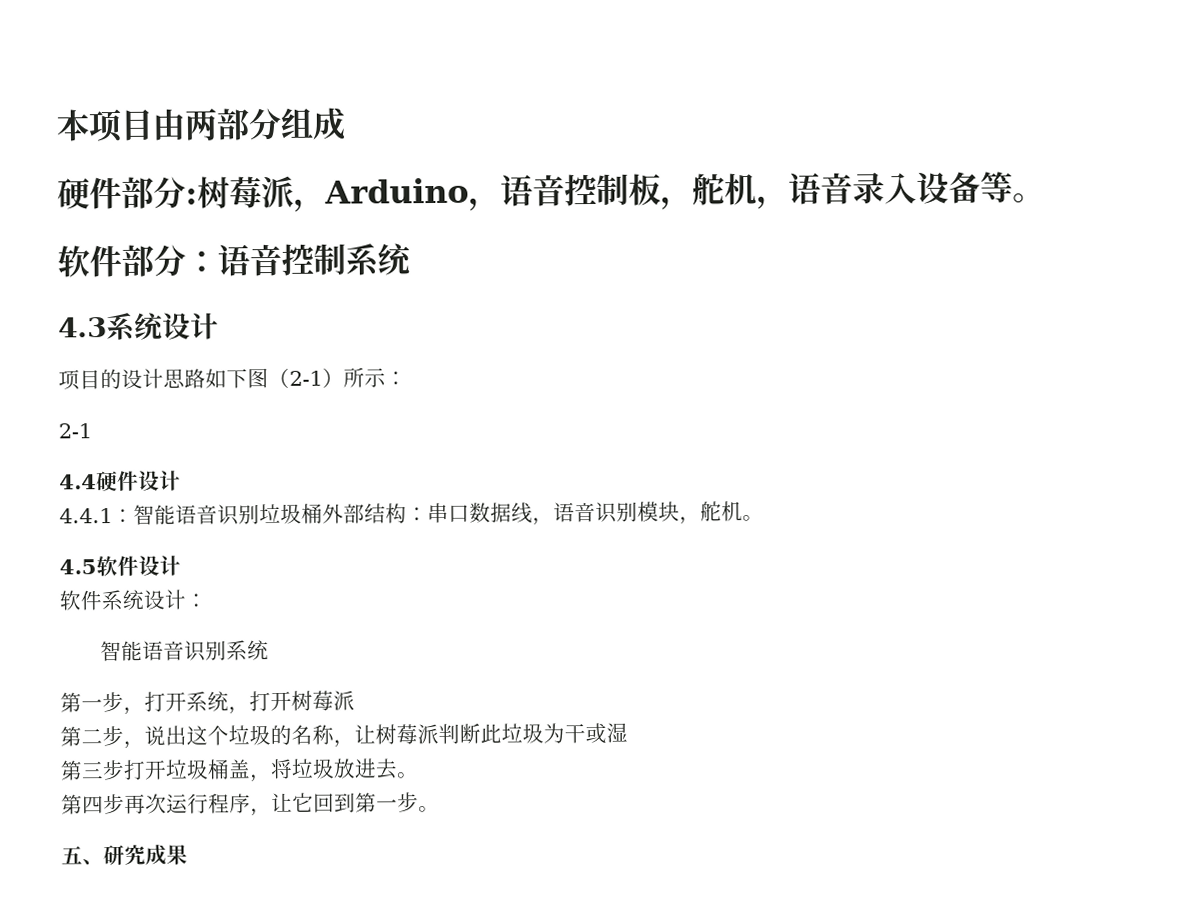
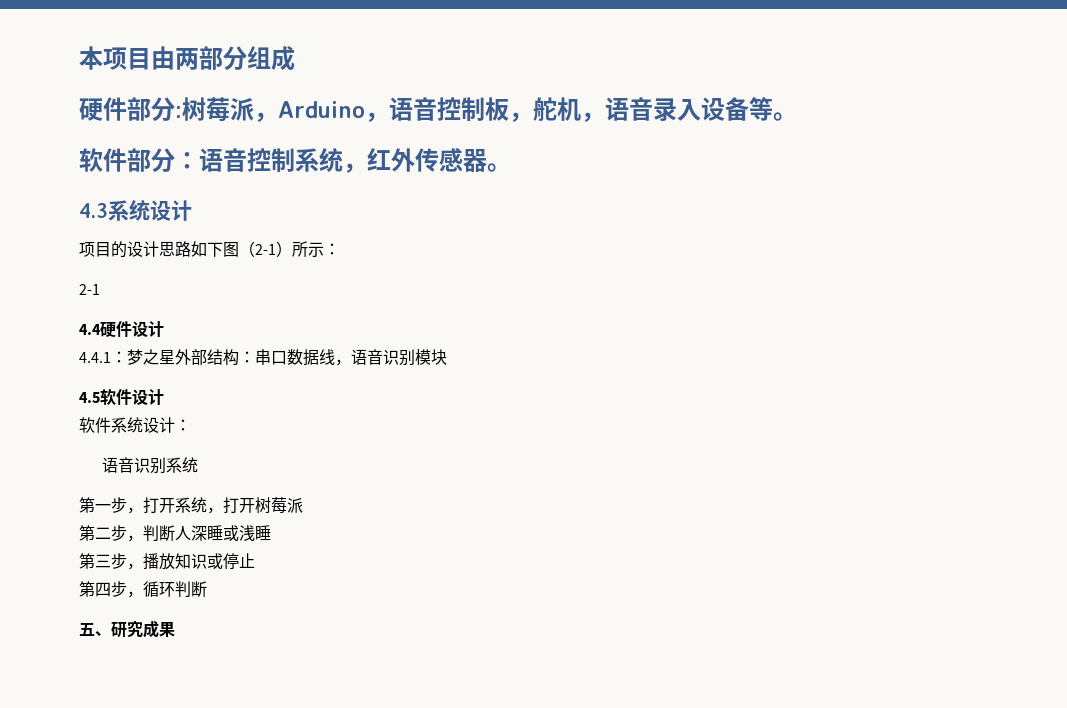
- 软件部分：语音控制系统
+ 软件部分：语音控制系统，红外传感器。
- 4.4.1：智能语音识别垃圾桶外部结构：串口数据线，语音识别模块，舵机。
+ 4.4.1：梦之星外部结构：串口数据线，语音识别模块
- 智能语音识别系统
+ 语音识别系统
- 第二步，说出这个垃圾的名称，让树莓派判断此垃圾为干或湿
- 第三步打开垃圾桶盖，将垃圾放进去。
- 第四步再次运行程序，让它回到第一步。
+ 第二步，判断人深睡或浅睡
+ 第三步，播放知识或停止
+ 第四步，循环判断

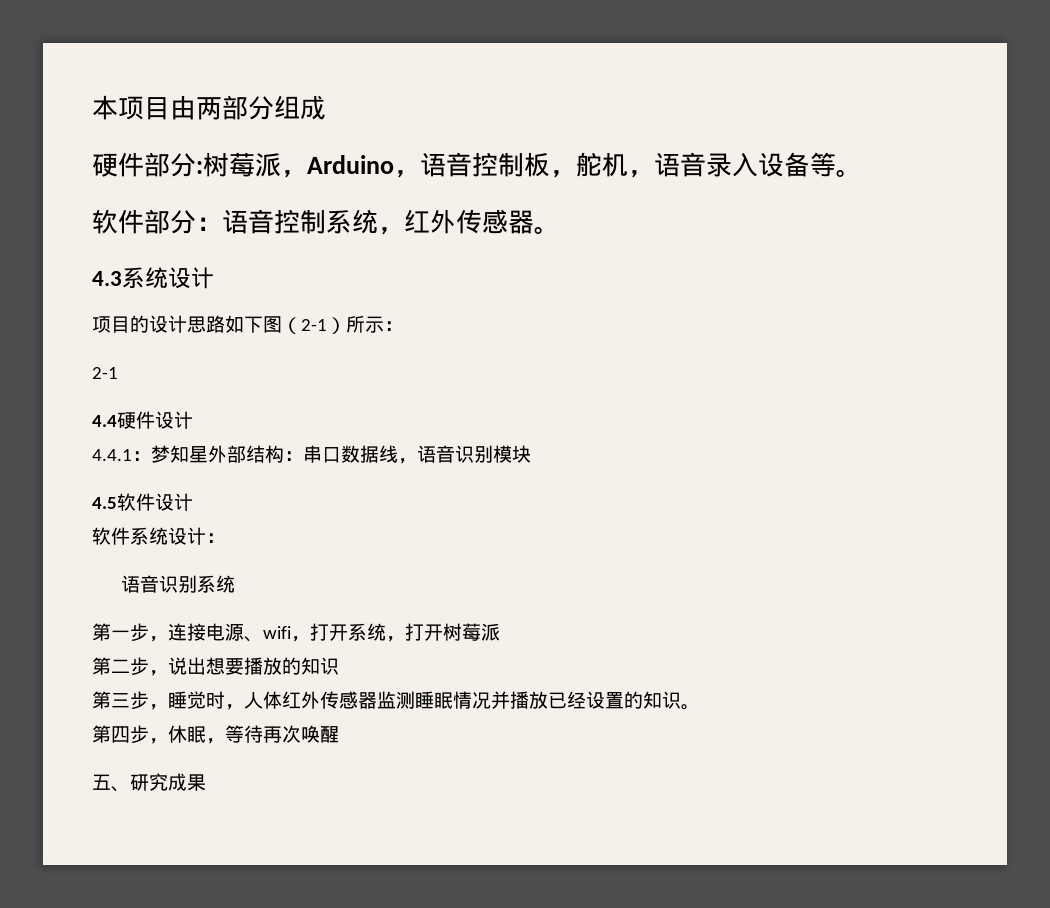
- 4.4.1：梦之星外部结构：串口数据线，语音识别模块
+ 4.4.1：梦知星外部结构：串口数据线，语音识别模块
- 第一步，打开系统，打开树莓派
+ 第一步，连接电源、wifi，打开系统，打开树莓派
- 第二步，判断人深睡或浅睡
- 第三步，播放知识或停止
- 第四步，循环判断
+ 第二步，说出想要播放的知识
+ 第三步，睡觉时，人体红外传感器监测睡眠情况并播放已经设置的知识。
+ 第四步，休眠，等待再次唤醒

